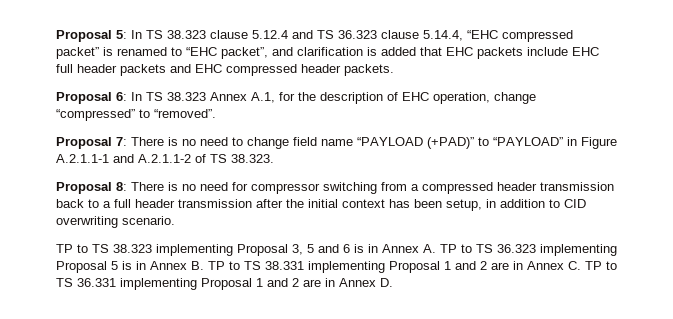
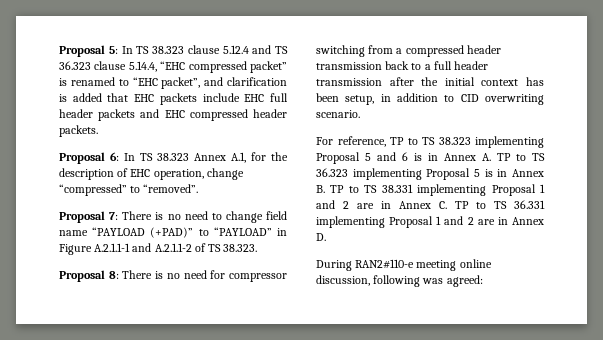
- TP to TS 38.323 implementing Proposal 3, 5 and 6 is in Annex A. TP to TS 36.323 implementing Proposal 5 is in Annex B. TP to TS 38.331 implementing Proposal 1 and 2 are in Annex C. TP to TS 36.331 implementing Proposal 1 and 2 are in Annex D.
+ For reference, TP to TS 38.323 implementing Proposal 5 and 6 is in Annex A. TP to TS 36.323 implementing Proposal 5 is in Annex B. TP to TS 38.331 implementing Proposal 1 and 2 are in Annex C. TP to TS 36.331 implementing Proposal 1 and 2 are in Annex D.
+ During RAN2#110-e meeting online discussion, following was agreed:

